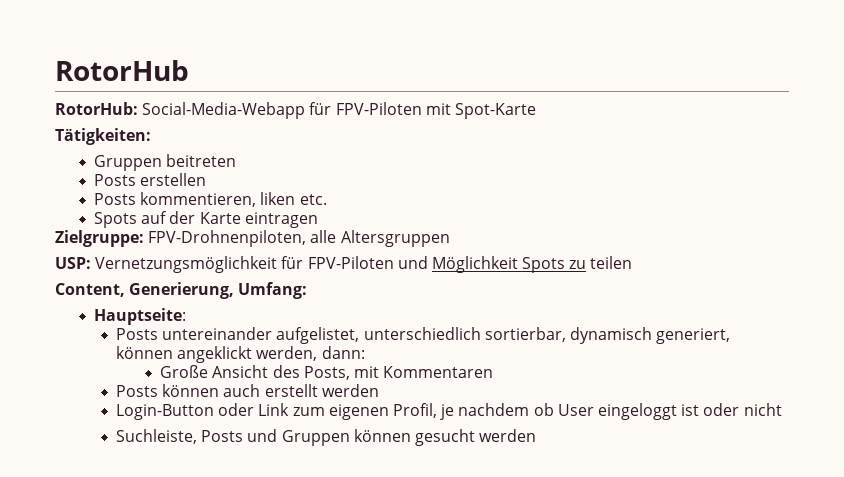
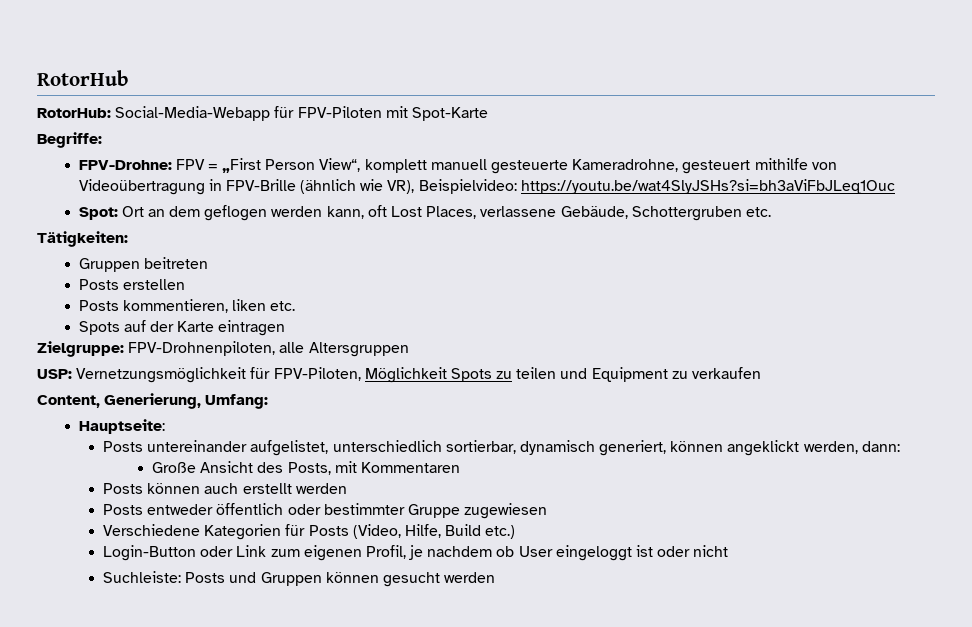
+ Begriffe:
+ FPV-Drohne: FPV = „First Person View“, komplett manuell gesteuerte Kameradrohne, gesteuert mithilfe von Videoübertragung in FPV-Brille (ähnlich wie VR), Beispielvideo: https://youtu.be/wat4SlyJSHs?si=bh3aViFbJLeq1Ouc
+ Spot: Ort an dem geflogen werden kann, oft Lost Places, verlassene Gebäude, Schottergruben etc.
- USP: Vernetzungsmöglichkeit für FPV-Piloten und Möglichkeit Spots zu teilen
+ USP: Vernetzungsmöglichkeit für FPV-Piloten, Möglichkeit Spots zu teilen und Equipment zu verkaufen
+ Posts entweder öffentlich oder bestimmter Gruppe zugewiesen
+ Verschiedene Kategorien für Posts (Video, Hilfe, Build etc.)
- Suchleiste, Posts und Gruppen können gesucht werden
+ Suchleiste: Posts und Gruppen können gesucht werden

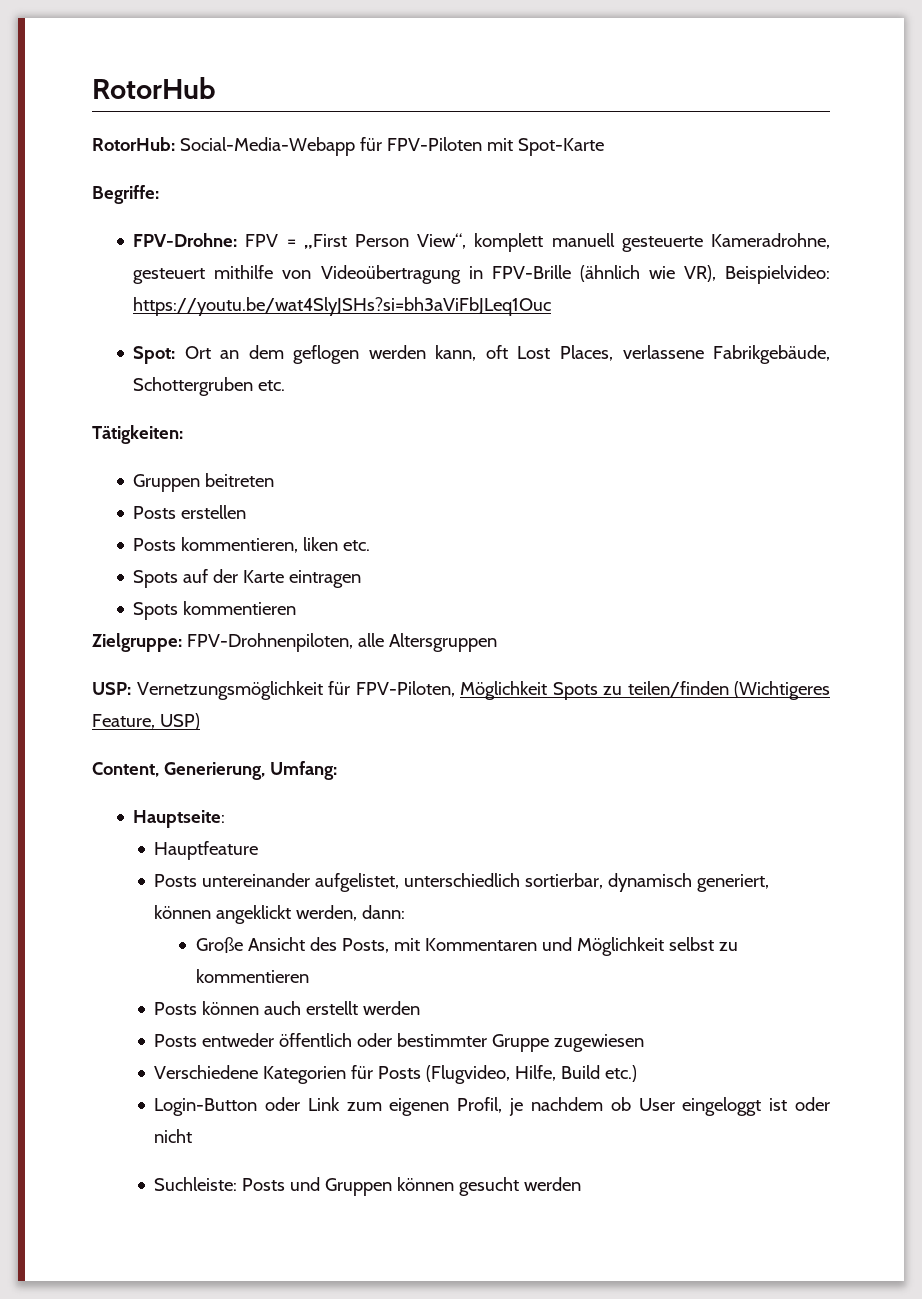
- Spot: Ort an dem geflogen werden kann, oft Lost Places, verlassene Gebäude, Schottergruben etc.
+ Spot: Ort an dem geflogen werden kann, oft Lost Places, verlassene Fabrikgebäude, Schottergruben etc.
+ Spots kommentieren
- USP: Vernetzungsmöglichkeit für FPV-Piloten, Möglichkeit Spots zu teilen und Equipment zu verkaufen
+ USP: Vernetzungsmöglichkeit für FPV-Piloten, Möglichkeit Spots zu teilen/finden (Wichtigeres Feature, USP)
+ Hauptfeature
- Große Ansicht des Posts, mit Kommentaren
+ Große Ansicht des Posts, mit Kommentaren und Möglichkeit selbst zu kommentieren
- Verschiedene Kategorien für Posts (Video, Hilfe, Build etc.)
+ Verschiedene Kategorien für Posts (Flugvideo, Hilfe, Build etc.)

